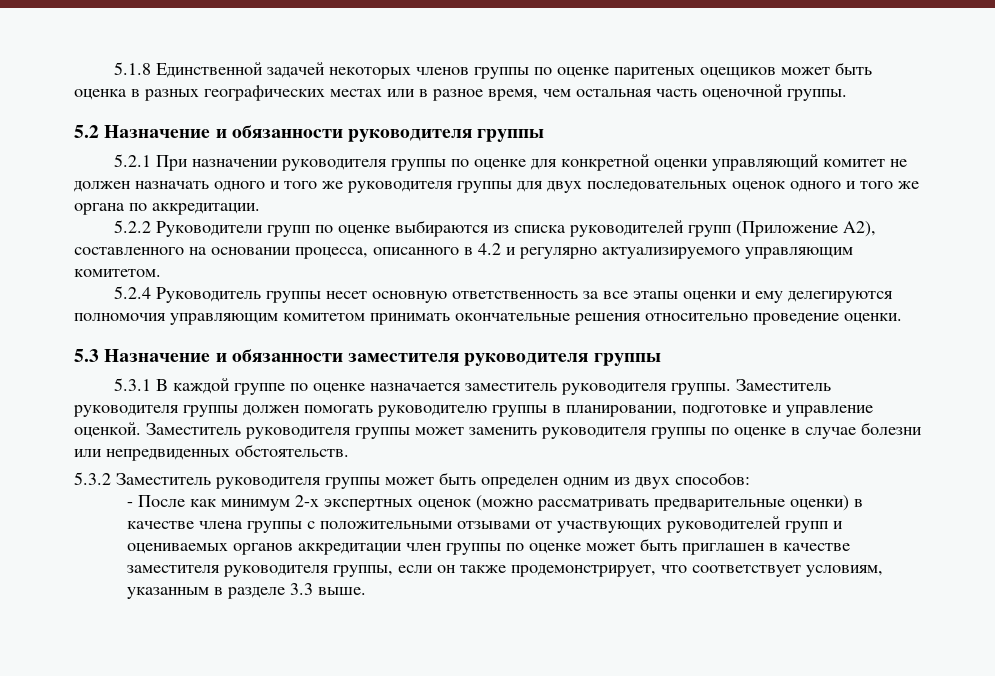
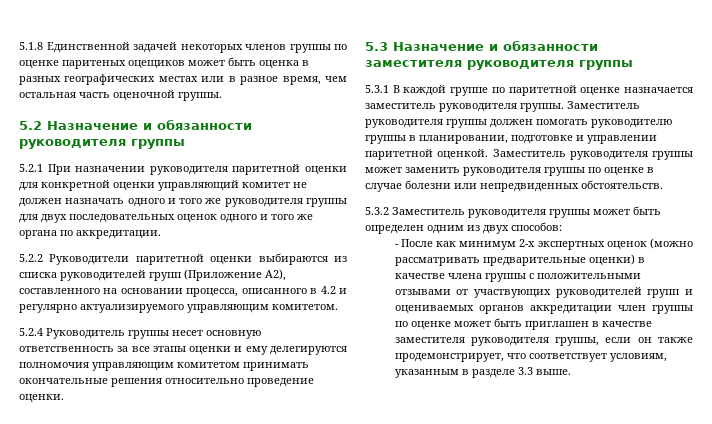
- 5.2.1 При назначении руководителя группы по оценке для конкретной оценки управляющий комитет не должен назначать одного и того же руководителя группы для двух последовательных оценок одного и того же органа по аккредитации.
+ 5.2.1 При назначении руководителя паритетной оценки для конкретной оценки управляющий комитет не должен назначать одного и того же руководителя группы для двух последовательных оценок одного и того же органа по аккредитации.
- 5.2.2 Руководители групп по оценке выбираются из списка руководителей групп (Приложение А2), составленного на основании процесса, описанного в 4.2 и регулярно актуализируемого управляющим комитетом.
+ 5.2.2 Руководители паритетной оценки выбираются из списка руководителей групп (Приложение А2), составленного на основании процесса, описанного в 4.2 и регулярно актуализируемого управляющим комитетом.
- 5.3.1 В каждой группе по оценке назначается заместитель руководителя группы.
+ 5.3.1 В каждой группе по паритетной оценке назначается заместитель руководителя группы.
- Заместитель руководителя группы должен помогать руководителю группы в планировании, подготовке и управление оценкой.
+ Заместитель руководителя группы должен помогать руководителю группы в планировании, подготовке и управлении паритетной оценкой.

